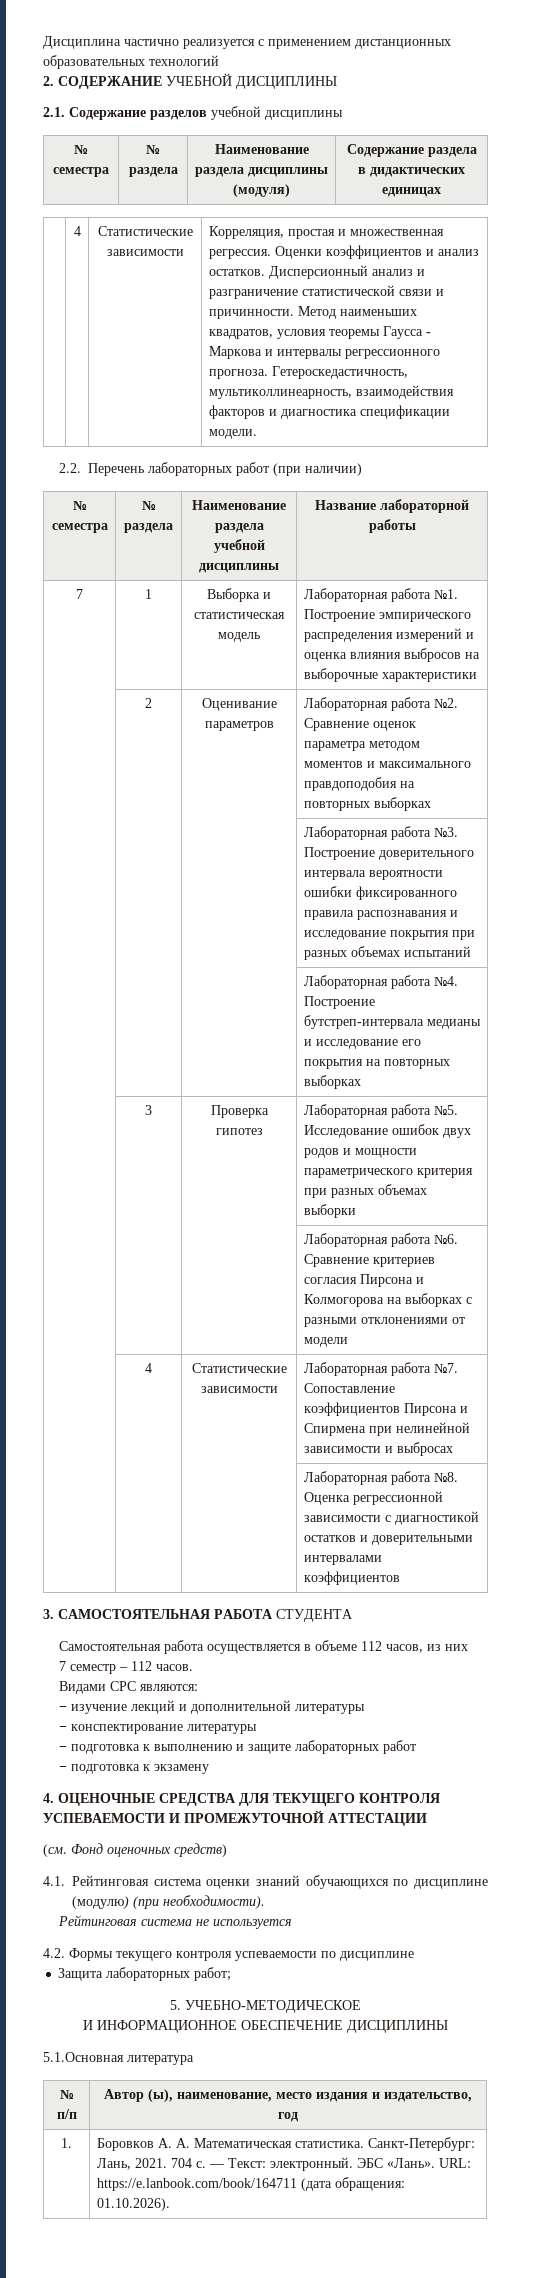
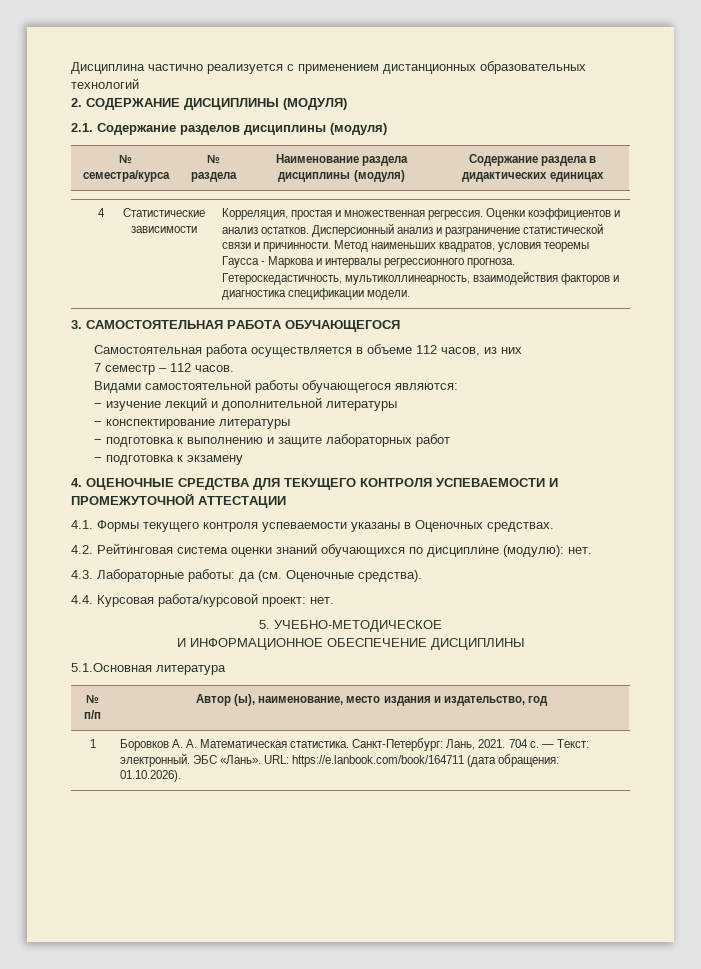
- 2. СОДЕРЖАНИЕ УЧЕБНОЙ ДИСЦИПЛИНЫ
+ 2. СОДЕРЖАНИЕ ДИСЦИПЛИНЫ (МОДУЛЯ)
- 2.1. Содержание разделов учебной дисциплины
- № семестра | № раздела | Наименование раздела дисциплины (модуля) | Содержание раздела в дидактических единицах
+ 2.1. Содержание разделов дисциплины (модуля)
+ № семестра/курса | № раздела | Наименование раздела дисциплины (модуля) | Содержание раздела в дидактических единицах
- 2.2. Перечень лабораторных работ (при наличии)
- № семестра | № раздела | Наименование раздела учебной дисциплины | Название лабораторной работы
- 7 | 1 | Выборка и статистическая модель | Лабораторная работа №1. Построение эмпирического распределения измерений и оценка влияния выбросов на выборочные характеристики
- | 2 | Оценивание параметров | Лабораторная работа №2. Сравнение оценок параметра методом моментов и максимального правдоподобия на повторных выборках
- | | | Лабораторная работа №3. Построение доверительного интервала вероятности ошибки фиксированного правила распознавания и исследование покрытия при разных объемах испытаний
- | | | Лабораторная работа №4. Построение бутстреп-интервала медианы и исследование его покрытия на повторных выборках
- | 3 | Проверка гипотез | Лабораторная работа №5. Исследование ошибок двух родов и мощности параметрического критерия при разных объемах выборки
- | | | Лабораторная работа №6. Сравнение критериев согласия Пирсона и Колмогорова на выборках с разными отклонениями от модели
- | 4 | Статистические зависимости | Лабораторная работа №7. Сопоставление коэффициентов Пирсона и Спирмена при нелинейной зависимости и выбросах
- | | | Лабораторная работа №8. Оценка регрессионной зависимости с диагностикой остатков и доверительными интервалами коэффициентов
- 3. САМОСТОЯТЕЛЬНАЯ РАБОТА СТУДЕНТА
+ 3. САМОСТОЯТЕЛЬНАЯ РАБОТА ОБУЧАЮЩЕГОСЯ
- Видами СРС являются:
+ Видами самостоятельной работы обучающегося являются:
- (см. Фонд оценочных средств)
- 4.1. Рейтинговая система оценки знаний обучающихся по дисциплине (модулю) (при необходимости).
- Рейтинговая система не используется
- 4.2. Формы текущего контроля успеваемости по дисциплине
- Защита лабораторных работ;
+ 4.1. Формы текущего контроля успеваемости указаны в Оценочных средствах.
+ 4.2. Рейтинговая система оценки знаний обучающихся по дисциплине (модулю): нет.
+ 4.3. Лабораторные работы: да (см. Оценочные средства).
+ 4.4. Курсовая работа/курсовой проект: нет.
- 1. | Боровков А. А. Математическая статистика. Санкт-Петербург: Лань, 2021. 704 с. — Текст: электронный. ЭБС «Лань». URL: https://e.lanbook.com/book/164711 (дата обращения: 01.10.2026).
+ 1 | Боровков А. А. Математическая статистика. Санкт-Петербург: Лань, 2021. 704 с. — Текст: электронный. ЭБС «Лань». URL: https://e.lanbook.com/book/164711 (дата обращения: 01.10.2026).

